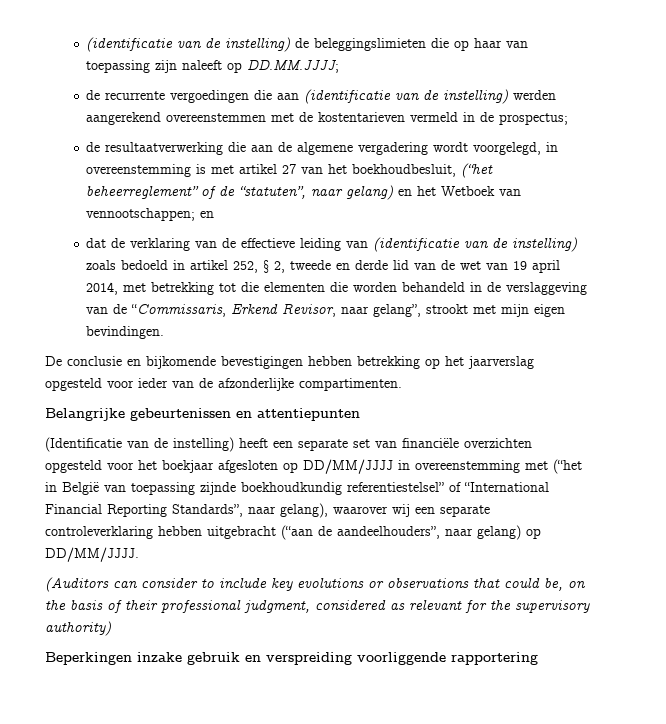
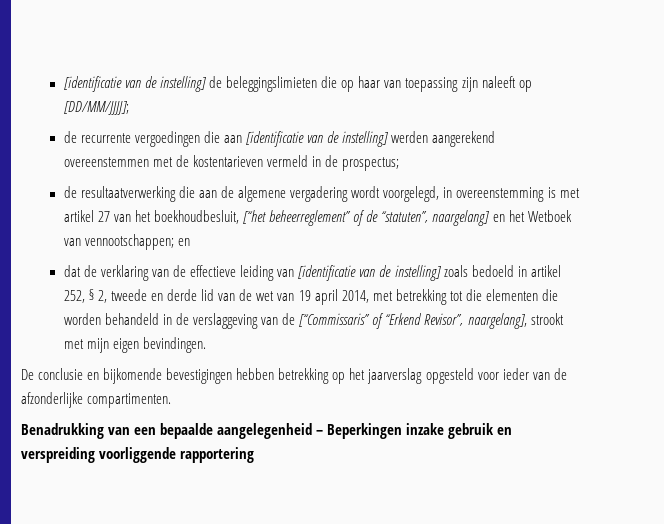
- (identificatie van de instelling) de beleggingslimieten die op haar van toepassing zijn naleeft op DD.MM.JJJJ;
+ [identificatie van de instelling] de beleggingslimieten die op haar van toepassing zijn naleeft op [DD/MM/JJJJ];
- de recurrente vergoedingen die aan (identificatie van de instelling) werden aangerekend overeenstemmen met de kostentarieven vermeld in de prospectus;
+ de recurrente vergoedingen die aan [identificatie van de instelling] werden aangerekend overeenstemmen met de kostentarieven vermeld in de prospectus;
- de resultaatverwerking die aan de algemene vergadering wordt voorgelegd, in overeenstemming is met artikel 27 van het boekhoudbesluit, (“het beheerreglement” of de “statuten”, naar gelang) en het Wetboek van vennootschappen; en
+ de resultaatverwerking die aan de algemene vergadering wordt voorgelegd, in overeenstemming is met artikel 27 van het boekhoudbesluit, [“het beheerreglement” of de “statuten”, naargelang] en het Wetboek van vennootschappen; en
- dat de verklaring van de effectieve leiding van (identificatie van de instelling) zoals bedoeld in artikel 252, § 2, tweede en derde lid van de wet van 19 april 2014, met betrekking tot die elementen die worden behandeld in de verslaggeving van de “Commissaris, Erkend Revisor, naar gelang”, strookt met mijn eigen bevindingen.
+ dat de verklaring van de effectieve leiding van [identificatie van de instelling] zoals bedoeld in artikel 252, § 2, tweede en derde lid van de wet van 19 april 2014, met betrekking tot die elementen die worden behandeld in de verslaggeving van de [“Commissaris” of “Erkend Revisor”, naargelang], strookt met mijn eigen bevindingen.
- Belangrijke gebeurtenissen en attentiepunten
- (Identificatie van de instelling) heeft een separate set van financiële overzichten opgesteld voor het boekjaar afgesloten op DD/MM/JJJJ in overeenstemming met (“het in België van toepassing zijnde boekhoudkundig referentiestelsel” of “International Financial Reporting Standards”, naar gelang), waarover wij een separate controleverklaring hebben uitgebracht (“aan de aandeelhouders”, naar gelang) op DD/MM/JJJJ.
- (Auditors can consider to include key evolutions or observations that could be, on the basis of their professional judgment, considered as relevant for the supervisory authority)
- Beperkingen inzake gebruik en verspreiding voorliggende rapportering
+ Benadrukking van een bepaalde aangelegenheid – Beperkingen inzake gebruik en verspreiding voorliggende rapportering

